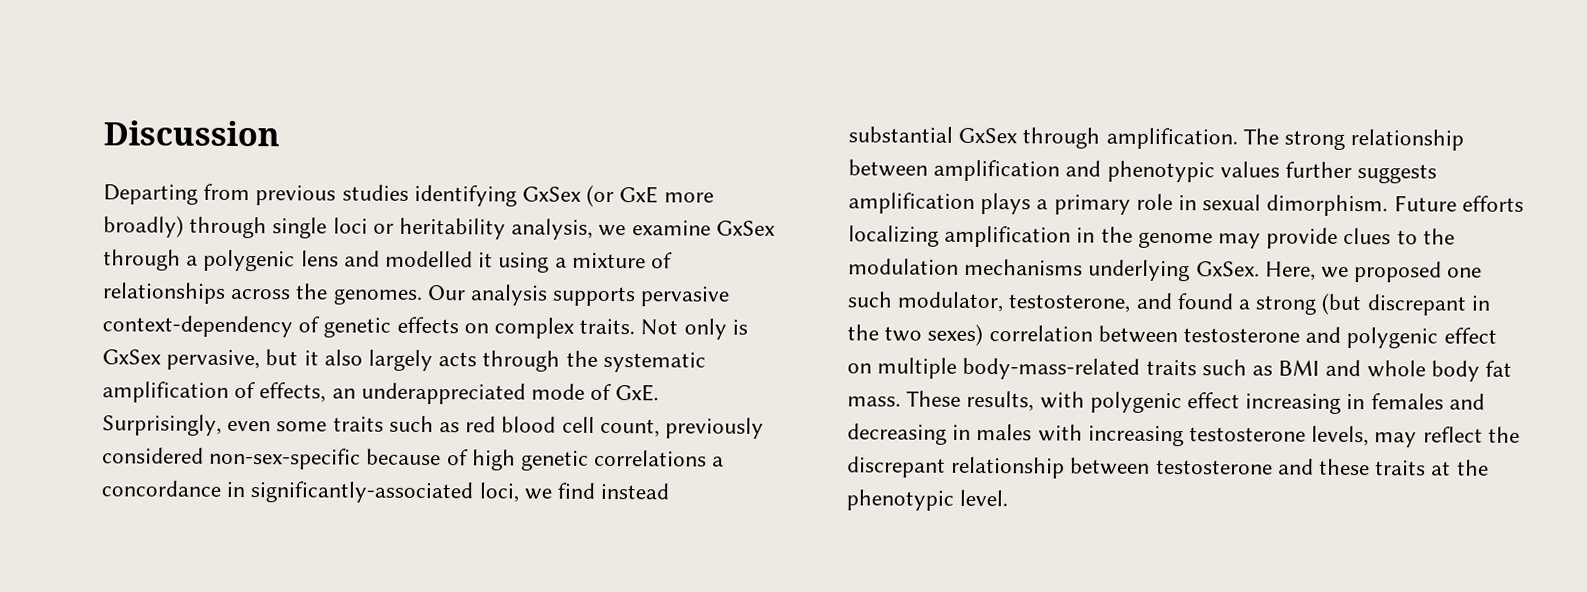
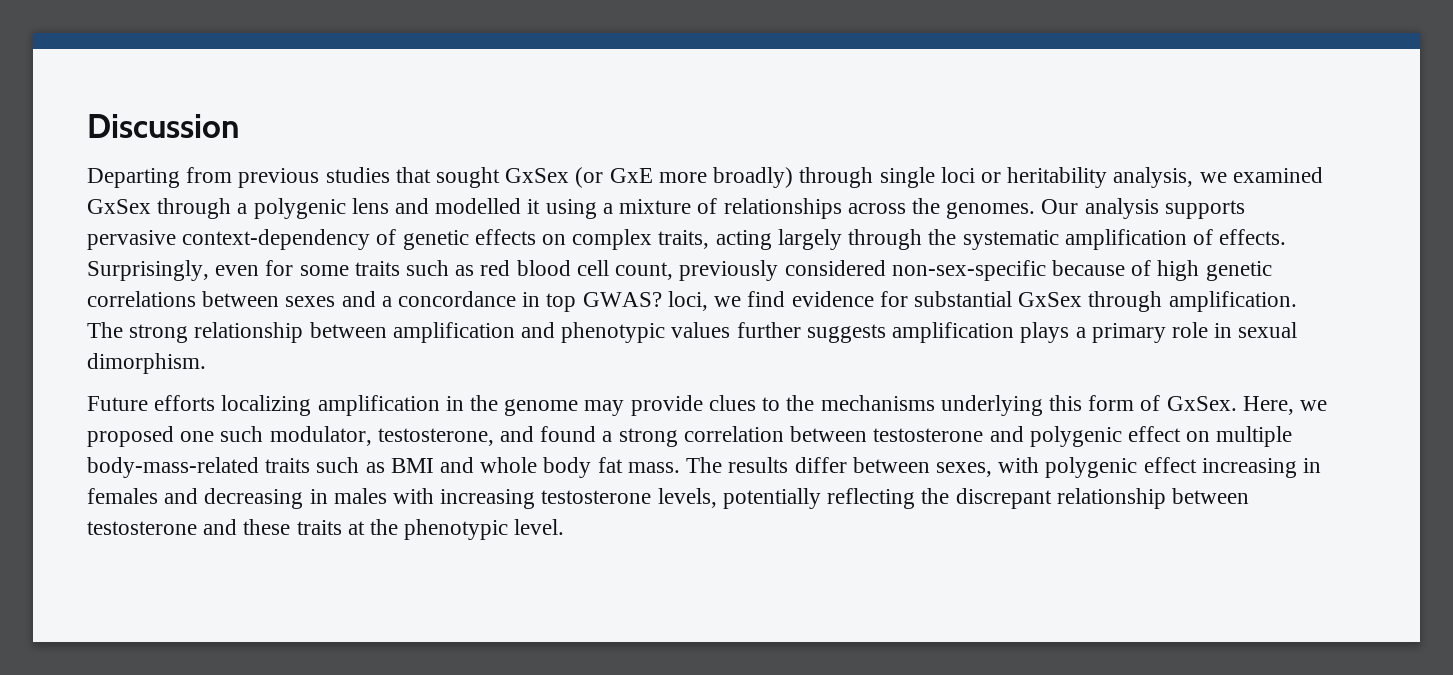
- Departing from previous studies identifying GxSex (or GxE more broadly) through single loci or heritability analysis, we examine GxSex through a polygenic lens and modelled it using a mixture of relationships across the genomes.
+ Departing from previous studies that sought GxSex (or GxE more broadly) through single loci or heritability analysis, we examined GxSex through a polygenic lens and modelled it using a mixture of relationships across the genomes.
- Our analysis supports pervasive context-dependency of genetic effects on complex traits. Not only is GxSex pervasive, but it also largely acts through the systematic amplification of effects, an underappreciated mode of GxE. Surprisingly, even some traits such as red blood cell count, previously considered non-sex-specific because of high genetic correlations a concordance in significantly-associated loci, we find instead substantial GxSex through amplification.
+ Our analysis supports pervasive context-dependency of genetic effects on complex traits, acting largely through the systematic amplification of effects. Surprisingly, even for some traits such as red blood cell count, previously considered non-sex-specific because of high genetic correlations between sexes and a concordance in top GWAS? loci, we find evidence for substantial GxSex through amplification.
- The strong relationship between amplification and phenotypic values further suggests amplification plays a primary role in sexual dimorphism. Future efforts localizing amplification in the genome may provide clues to the modulation mechanisms underlying GxSex.
+ The strong relationship between amplification and phenotypic values further suggests amplification plays a primary role in sexual dimorphism.
+ Future efforts localizing amplification in the genome may provide clues to the mechanisms underlying this form of GxSex.
- Here, we proposed one such modulator, testosterone, and found a strong (but discrepant in the two sexes) correlation between testosterone and polygenic effect on multiple body-mass-related traits such as BMI and whole body fat mass.
+ Here, we proposed one such modulator, testosterone, and found a strong correlation between testosterone and polygenic effect on multiple body-mass-related traits such as BMI and whole body fat mass.
- These results, with polygenic effect increasing in females and decreasing in males with increasing testosterone levels, may reflect the discrepant relationship between testosterone and these traits at the phenotypic level.
+ The results differ between sexes, with polygenic effect increasing in females and decreasing in males with increasing testosterone levels, potentially reflecting the discrepant relationship between testosterone and these traits at the phenotypic level.

